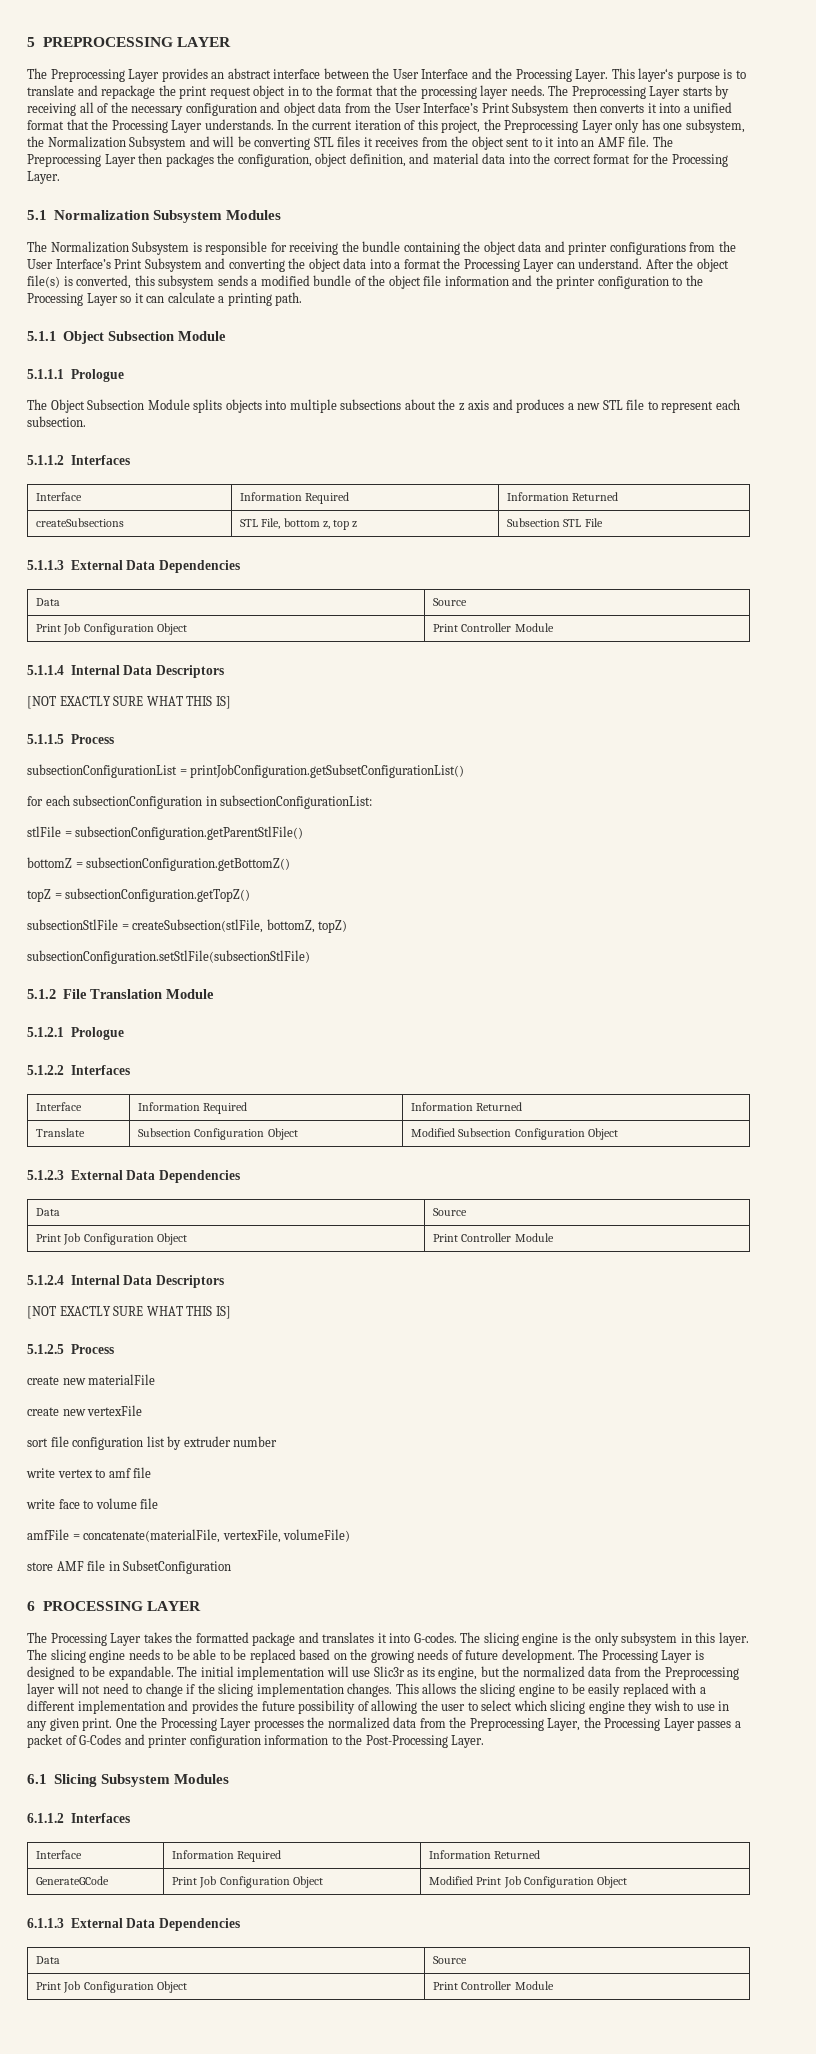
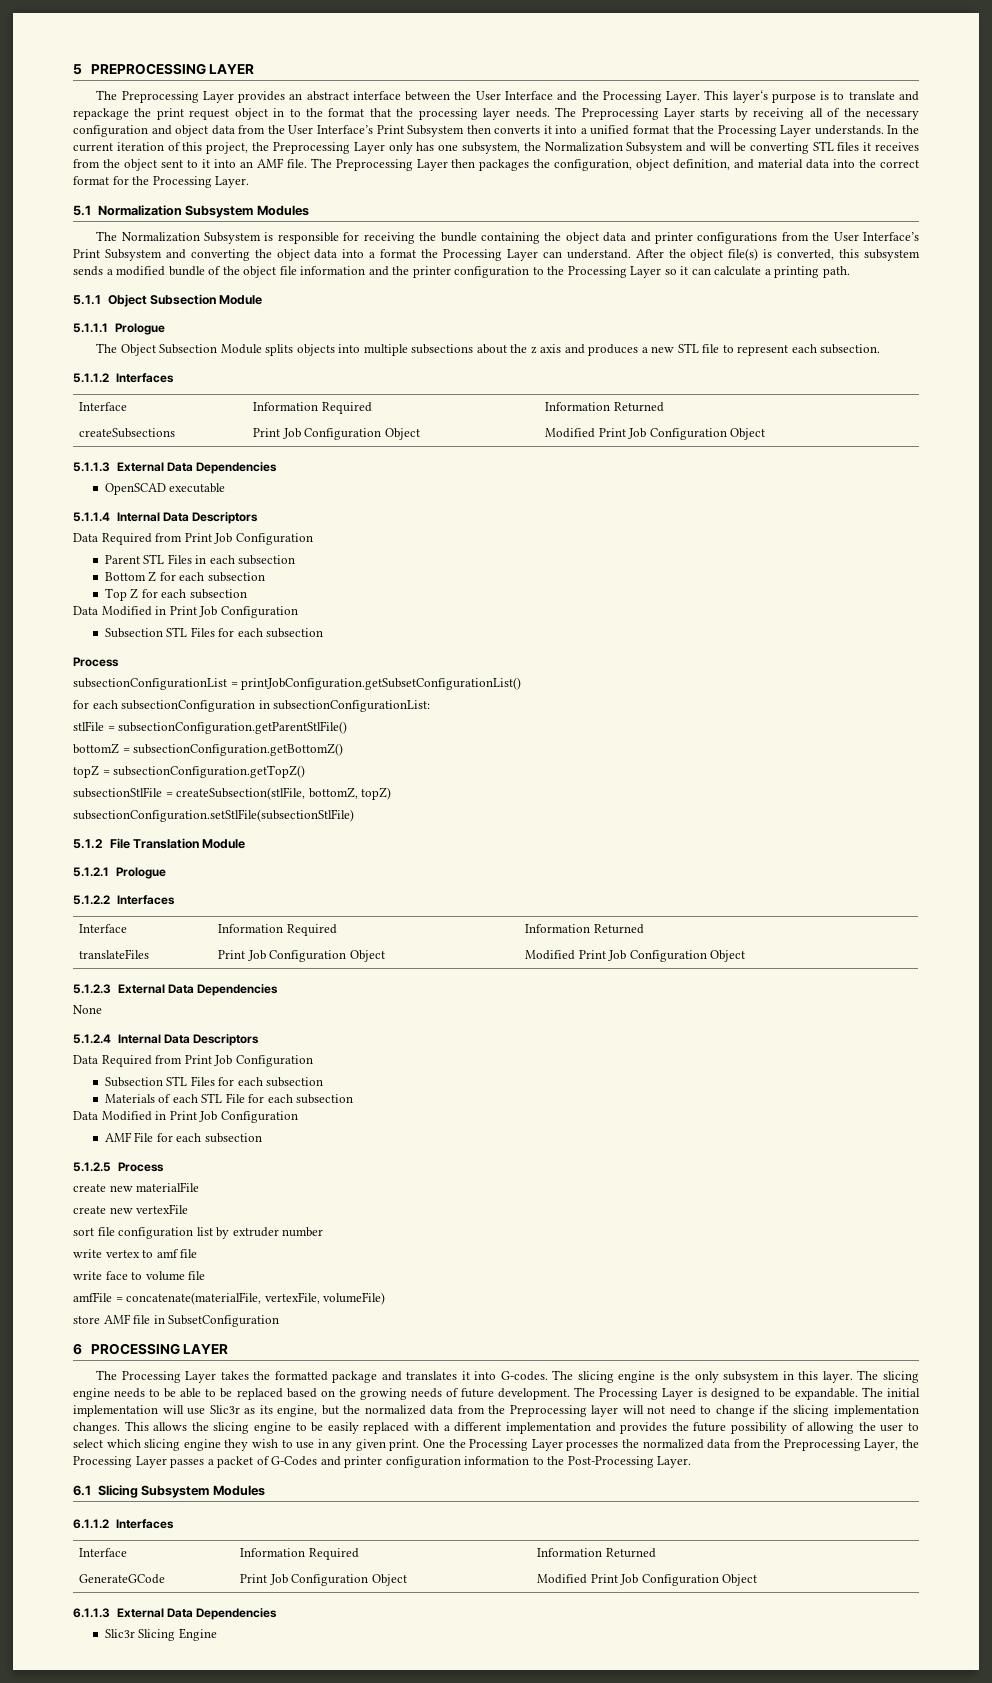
- createSubsections | STL File, bottom z, top z | Subsection STL File
+ createSubsections | Print Job Configuration Object | Modified Print Job Configuration Object
  5.1.1.3 External Data Dependencies
- Data | Source
- Print Job Configuration Object | Print Controller Module
+ OpenSCAD executable
  5.1.1.4 Internal Data Descriptors
- [NOT EXACTLY SURE WHAT THIS IS]
- 5.1.1.5 Process
+ Data Required from Print Job Configuration
+ Parent STL Files in each subsection
+ Bottom Z for each subsection
+ Top Z for each subsection
+ Data Modified in Print Job Configuration
+ Subsection STL Files for each subsection
+ Process
- Translate | Subsection Configuration Object | Modified Subsection Configuration Object
+ translateFiles | Print Job Configuration Object | Modified Print Job Configuration Object
  5.1.2.3 External Data Dependencies
- Data | Source
- Print Job Configuration Object | Print Controller Module
+ None
  5.1.2.4 Internal Data Descriptors
- [NOT EXACTLY SURE WHAT THIS IS]
+ Data Required from Print Job Configuration
+ Subsection STL Files for each subsection
+ Materials of each STL File for each subsection
+ Data Modified in Print Job Configuration
+ AMF File for each subsection
  6.1.1.3 External Data Dependencies
- Data | Source
- Print Job Configuration Object | Print Controller Module
+ Slic3r Slicing Engine

